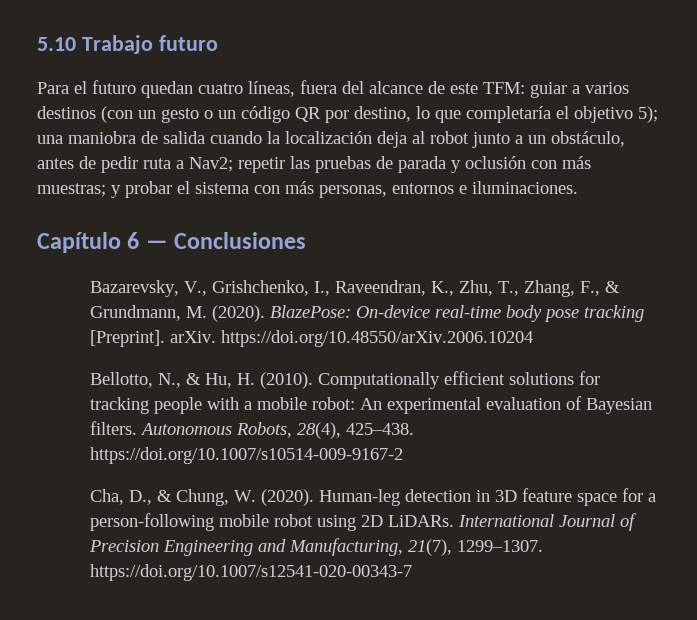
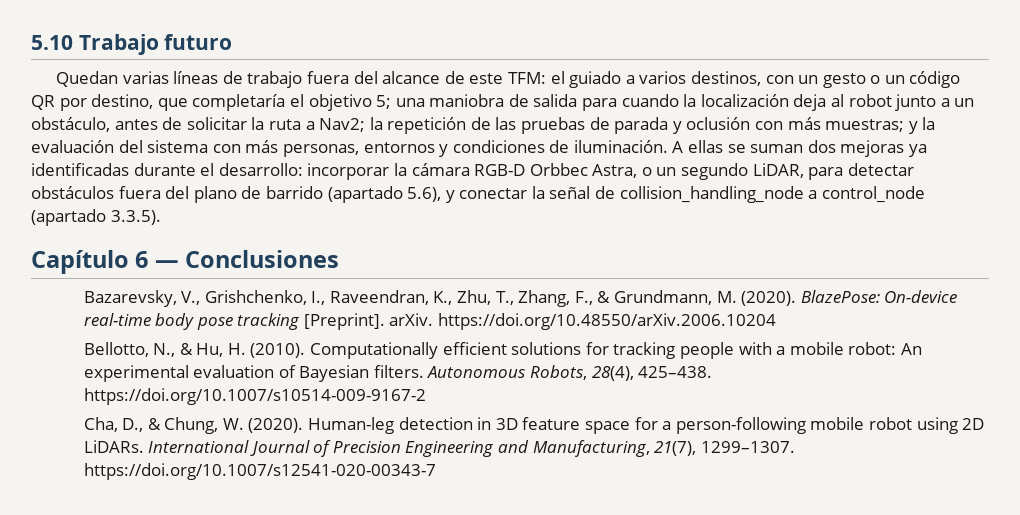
- Para el futuro quedan cuatro líneas, fuera del alcance de este TFM: guiar a varios destinos (con un gesto o un código QR por destino, lo que completaría el objetivo 5); una maniobra de salida cuando la localización deja al robot junto a un obstáculo, antes de pedir ruta a Nav2; repetir las pruebas de parada y oclusión con más muestras; y probar el sistema con más personas, entornos e iluminaciones.
+ Quedan varias líneas de trabajo fuera del alcance de este TFM: el guiado a varios destinos, con un gesto o un código QR por destino, que completaría el objetivo 5; una maniobra de salida para cuando la localización deja al robot junto a un obstáculo, antes de solicitar la ruta a Nav2; la repetición de las pruebas de parada y oclusión con más muestras; y la evaluación del sistema con más personas, entornos y condiciones de iluminación. A ellas se suman dos mejoras ya identificadas durante el desarrollo: incorporar la cámara RGB-D Orbbec Astra, o un segundo LiDAR, para detectar obstáculos fuera del plano de barrido (apartado 5.6), y conectar la señal de collision_handling_node a control_node (apartado 3.3.5).

